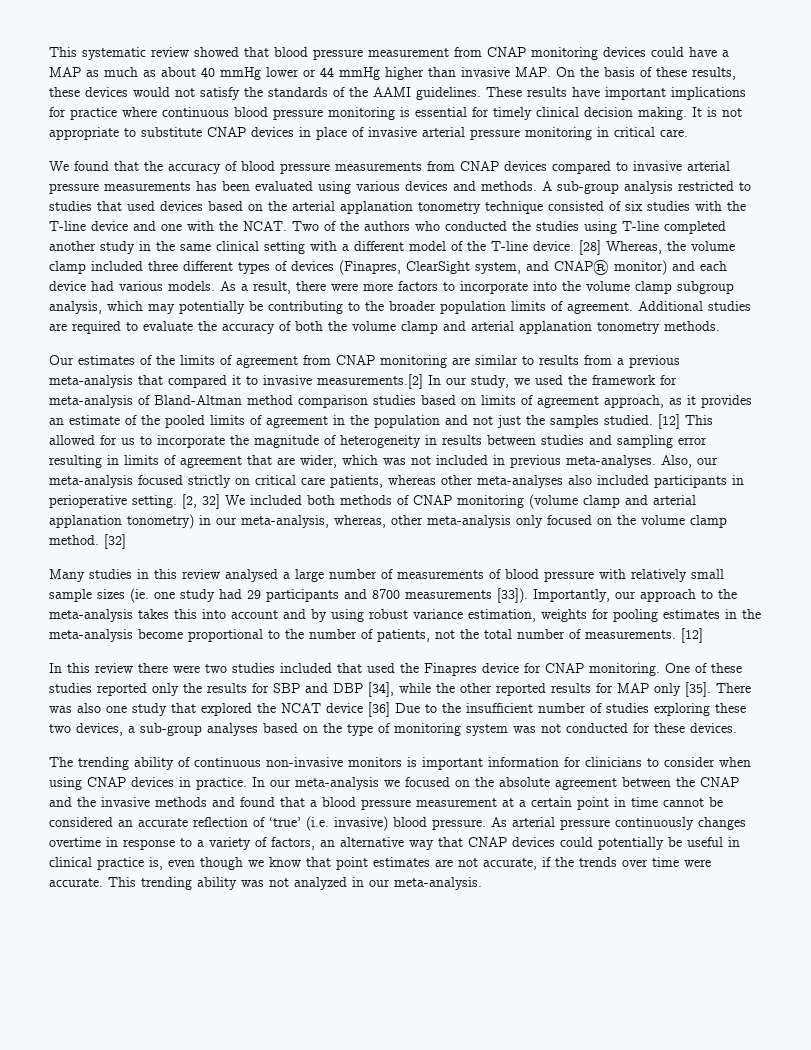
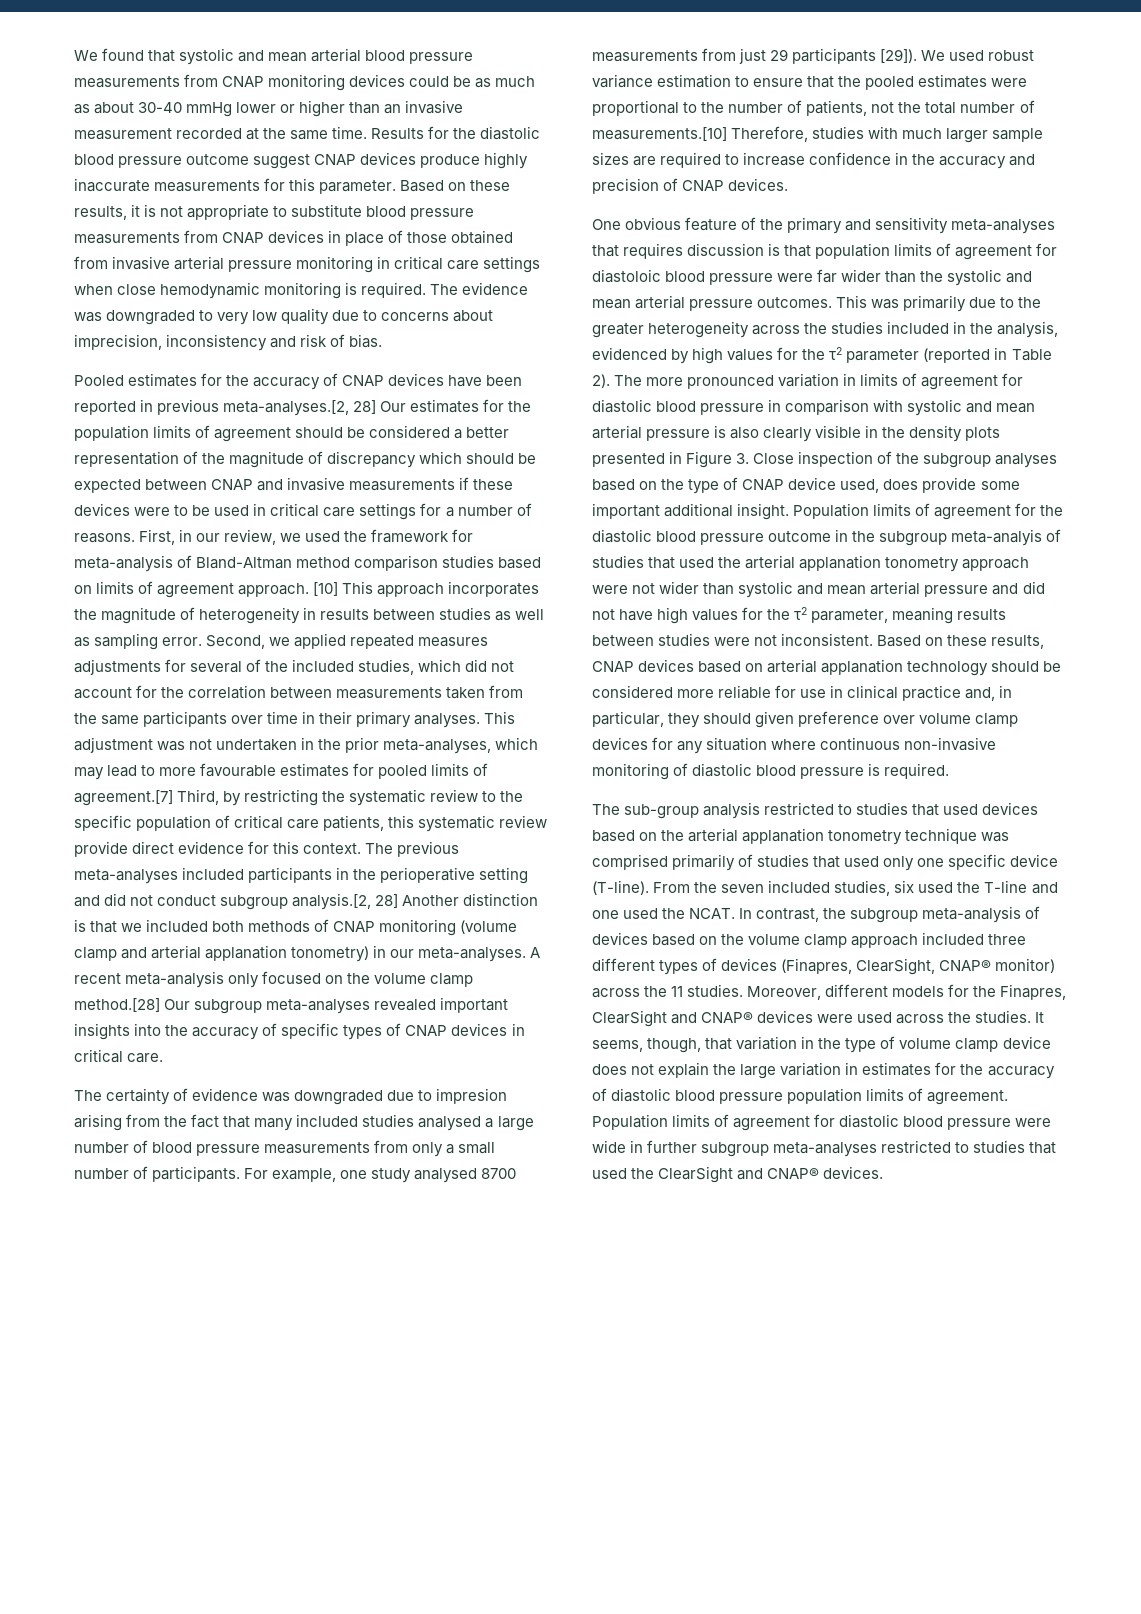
- This systematic review showed that blood pressure measurement from CNAP monitoring devices could have a MAP as much as about 40 mmHg lower or 44 mmHg higher than invasive MAP. On the basis of these results, these devices would not satisfy the standards of the AAMI guidelines. These results have important implications for practice where continuous blood pressure monitoring is essential for timely clinical decision making. It is not appropriate to substitute CNAP devices in place of invasive arterial pressure monitoring in critical care.
- We found that the accuracy of blood pressure measurements from CNAP devices compared to invasive arterial pressure measurements has been evaluated using various devices and methods. A sub-group analysis restricted to studies that used devices based on the arterial applanation tonometry technique consisted of six studies with the T-line device and one with the NCAT. Two of the authors who conducted the studies using T-line completed another study in the same clinical setting with a different model of the T-line device. [28] Whereas, the volume clamp included three different types of devices (Finapres, ClearSight system, and CNAP® monitor) and each device had various models. As a result, there were more factors to incorporate into the volume clamp subgroup analysis, which may potentially be contributing to the broader population limits of agreement. Additional studies are required to evaluate the accuracy of both the volume clamp and arterial applanation tonometry methods.
- Our estimates of the limits of agreement from CNAP monitoring are similar to results from a previous meta-analysis that compared it to invasive measurements.[2] In our study, we used the framework for meta-analysis of Bland-Altman method comparison studies based on limits of agreement approach, as it provides an estimate of the pooled limits of agreement in the population and not just the samples studied. [12] This allowed for us to incorporate the magnitude of heterogeneity in results between studies and sampling error resulting in limits of agreement that are wider, which was not included in previous meta-analyses. Also, our meta-analysis focused strictly on critical care patients, whereas other meta-analyses also included participants in perioperative setting. [2, 32] We included both methods of CNAP monitoring (volume clamp and arterial applanation tonometry) in our meta-analysis, whereas, other meta-analysis only focused on the volume clamp method. [32]
- Many studies in this review analysed a large number of measurements of blood pressure with relatively small sample sizes (ie. one study had 29 participants and 8700 measurements [33]). Importantly, our approach to the meta-analysis takes this into account and by using robust variance estimation, weights for pooling estimates in the meta-analysis become proportional to the number of patients, not the total number of measurements. [12]
- In this review there were two studies included that used the Finapres device for CNAP monitoring. One of these studies reported only the results for SBP and DBP [34], while the other reported results for MAP only [35]. There was also one study that explored the NCAT device [36] Due to the insufficient number of studies exploring these two devices, a sub-group analyses based on the type of monitoring system was not conducted for these devices.
- The trending ability of continuous non-invasive monitors is important information for clinicians to consider when using CNAP devices in practice. In our meta-analysis we focused on the absolute agreement between the CNAP and the invasive methods and found that a blood pressure measurement at a certain point in time cannot be considered an accurate reflection of ‘true’ (i.e. invasive) blood pressure. As arterial pressure continuously changes overtime in response to a variety of factors, an alternative way that CNAP devices could potentially be useful in clinical practice is, even though we know that point estimates are not accurate, if the trends over time were accurate. This trending ability was not analyzed in our meta-analysis.
+ We found that systolic and mean arterial blood pressure measurements from CNAP monitoring devices could be as much as about 30-40 mmHg lower or higher than an invasive measurement recorded at the same time. Results for the diastolic blood pressure outcome suggest CNAP devices produce highly inaccurate measurements for this parameter. Based on these results, it is not appropriate to substitute blood pressure measurements from CNAP devices in place of those obtained from invasive arterial pressure monitoring in critical care settings when close hemodynamic monitoring is required. The evidence was downgraded to very low quality due to concerns about imprecision, inconsistency and risk of bias.
+ Pooled estimates for the accuracy of CNAP devices have been reported in previous meta-analyses.[2, 28] Our estimates for the population limits of agreement should be considered a better representation of the magnitude of discrepancy which should be expected between CNAP and invasive measurements if these devices were to be used in critical care settings for a number of reasons. First, in our review, we used the framework for meta-analysis of Bland-Altman method comparison studies based on limits of agreement approach. [10] This approach incorporates the magnitude of heterogeneity in results between studies as well as sampling error. Second, we applied repeated measures adjustments for several of the included studies, which did not account for the correlation between measurements taken from the same participants over time in their primary analyses. This adjustment was not undertaken in the prior meta-analyses, which may lead to more favourable estimates for pooled limits of agreement.[7] Third, by restricting the systematic review to the specific population of critical care patients, this systematic review provide direct evidence for this context. The previous meta-analyses included participants in the perioperative setting and did not conduct subgroup analysis.[2, 28] Another distinction is that we included both methods of CNAP monitoring (volume clamp and arterial applanation tonometry) in our meta-analyses. A recent meta-analysis only focused on the volume clamp method.[28] Our subgroup meta-analyses revealed important insights into the accuracy of specific types of CNAP devices in critical care.
+ The certainty of evidence was downgraded due to impresion arising from the fact that many included studies analysed a large number of blood pressure measurements from only a small number of participants. For example, one study analysed 8700 measurements from just 29 participants [29]). We used robust variance estimation to ensure that the pooled estimates were proportional to the number of patients, not the total number of measurements.[10] Therefore, studies with much larger sample sizes are required to increase confidence in the accuracy and precision of CNAP devices.
+ One obvious feature of the primary and sensitivity meta-analyses that requires discussion is that population limits of agreement for diastoloic blood pressure were far wider than the systolic and mean arterial pressure outcomes. This was primarily due to the greater heterogeneity across the studies included in the analysis, evidenced by high values for the τ2 parameter (reported in Table 2). The more pronounced variation in limits of agreement for diastolic blood pressure in comparison with systolic and mean arterial pressure is also clearly visible in the density plots presented in Figure 3. Close inspection of the subgroup analyses based on the type of CNAP device used, does provide some important additional insight. Population limits of agreement for the diastolic blood pressure outcome in the subgroup meta-analyis of studies that used the arterial applanation tonometry approach were not wider than systolic and mean arterial pressure and did not have high values for the τ2 parameter, meaning results between studies were not inconsistent. Based on these results, CNAP devices based on arterial applanation technology should be considered more reliable for use in clinical practice and, in particular, they should given preference over volume clamp devices for any situation where continuous non-invasive monitoring of diastolic blood pressure is required.
+ The sub-group analysis restricted to studies that used devices based on the arterial applanation tonometry technique was comprised primarily of studies that used only one specific device (T-line). From the seven included studies, six used the T-line and one used the NCAT. In contrast, the subgroup meta-analysis of devices based on the volume clamp approach included three different types of devices (Finapres, ClearSight, CNAP® monitor) across the 11 studies. Moreover, different models for the Finapres, ClearSight and CNAP® devices were used across the studies. It seems, though, that variation in the type of volume clamp device does not explain the large variation in estimates for the accuracy of diastolic blood pressure population limits of agreement. Population limits of agreement for diastolic blood pressure were wide in further subgroup meta-analyses restricted to studies that used the ClearSight and CNAP® devices.

